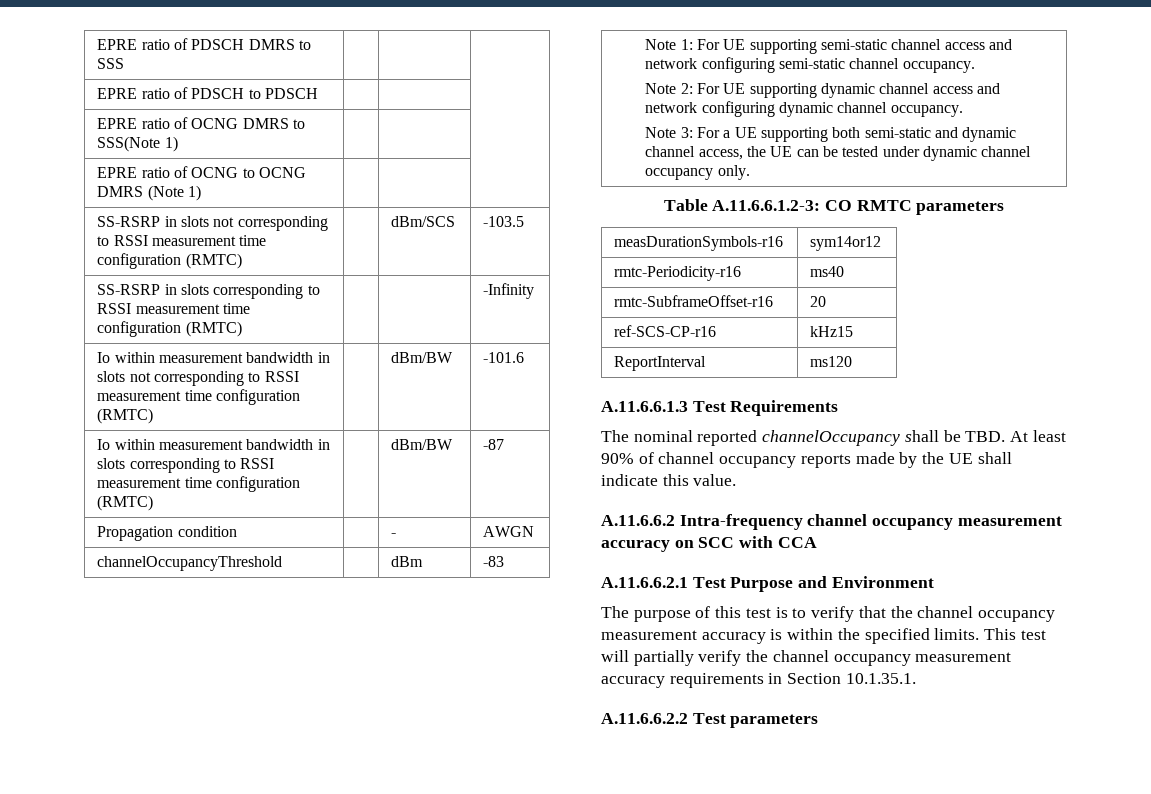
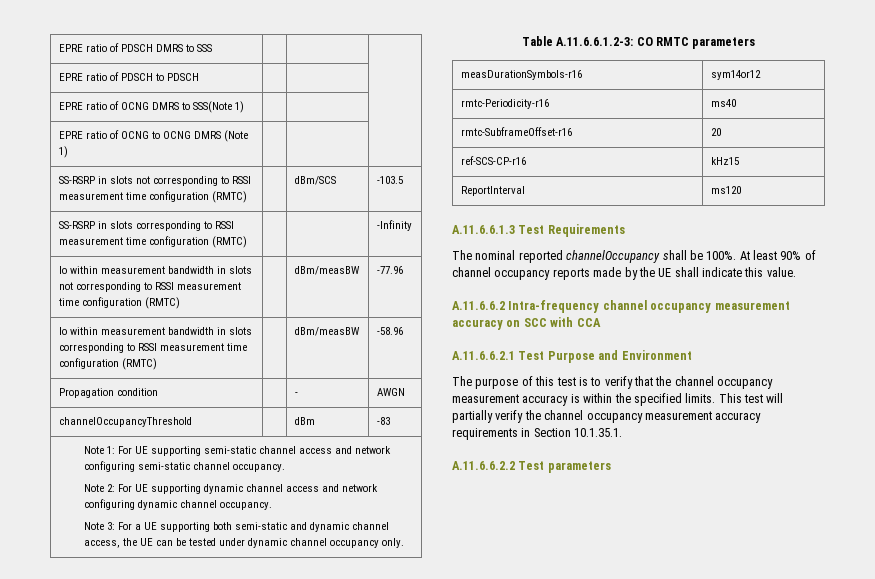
- Io within measurement bandwidth in slots not corresponding to RSSI measurement time configuration (RMTC) | | dBm/BW | -101.6
+ Io within measurement bandwidth in slots not corresponding to RSSI measurement time configuration (RMTC) | | dBm/measBW | -77.96
- Io within measurement bandwidth in slots corresponding to RSSI measurement time configuration (RMTC) | | dBm/BW | -87
+ Io within measurement bandwidth in slots corresponding to RSSI measurement time configuration (RMTC) | | dBm/measBW | -58.96
- The nominal reported channelOccupancy shall be TBD. At least 90% of channel occupancy reports made by the UE shall indicate this value.
+ The nominal reported channelOccupancy shall be 100%. At least 90% of channel occupancy reports made by the UE shall indicate this value.

